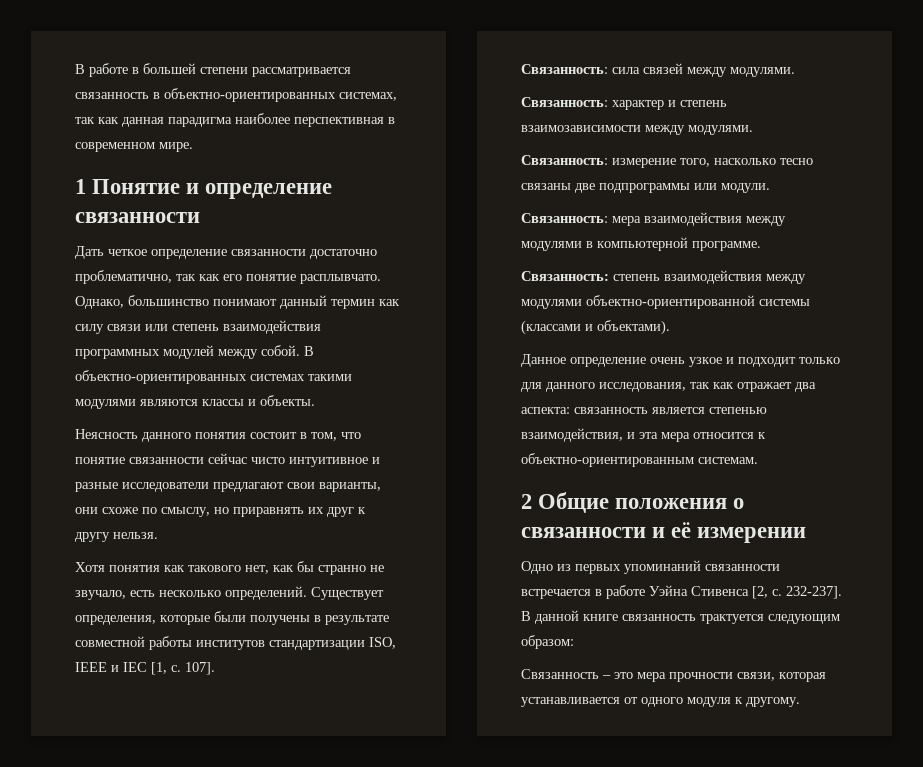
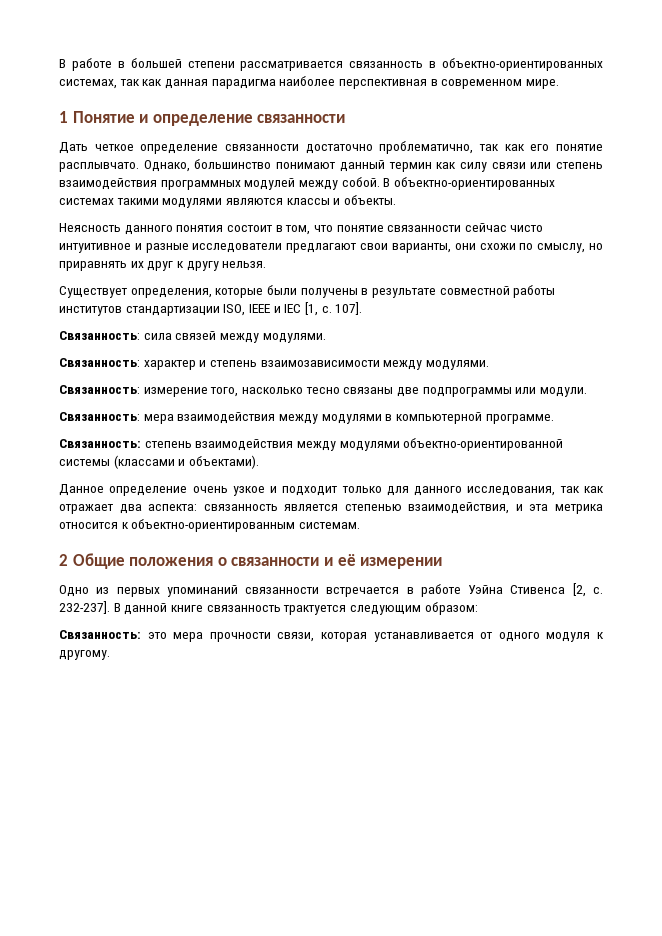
- Неясность данного понятия состоит в том, что понятие связанности сейчас чисто интуитивное и разные исследователи предлагают свои варианты, они схоже по смыслу, но приравнять их друг к другу нельзя.
+ Неясность данного понятия состоит в том, что понятие связанности сейчас чисто интуитивное и разные исследователи предлагают свои варианты, они схожи по смыслу, но приравнять их друг к другу нельзя.
- Хотя понятия как такового нет, как бы странно не звучало, есть несколько определений.
- Данное определение очень узкое и подходит только для данного исследования, так как отражает два аспекта: связанность является степенью взаимодействия, и эта мера относится к объектно-ориентированным системам.
+ Данное определение очень узкое и подходит только для данного исследования, так как отражает два аспекта: связанность является степенью взаимодействия, и эта метрика относится к объектно-ориентированным системам.
- Связанность – это мера прочности связи, которая устанавливается от одного модуля к другому.
+ Связанность: это мера прочности связи, которая устанавливается от одного модуля к другому.

